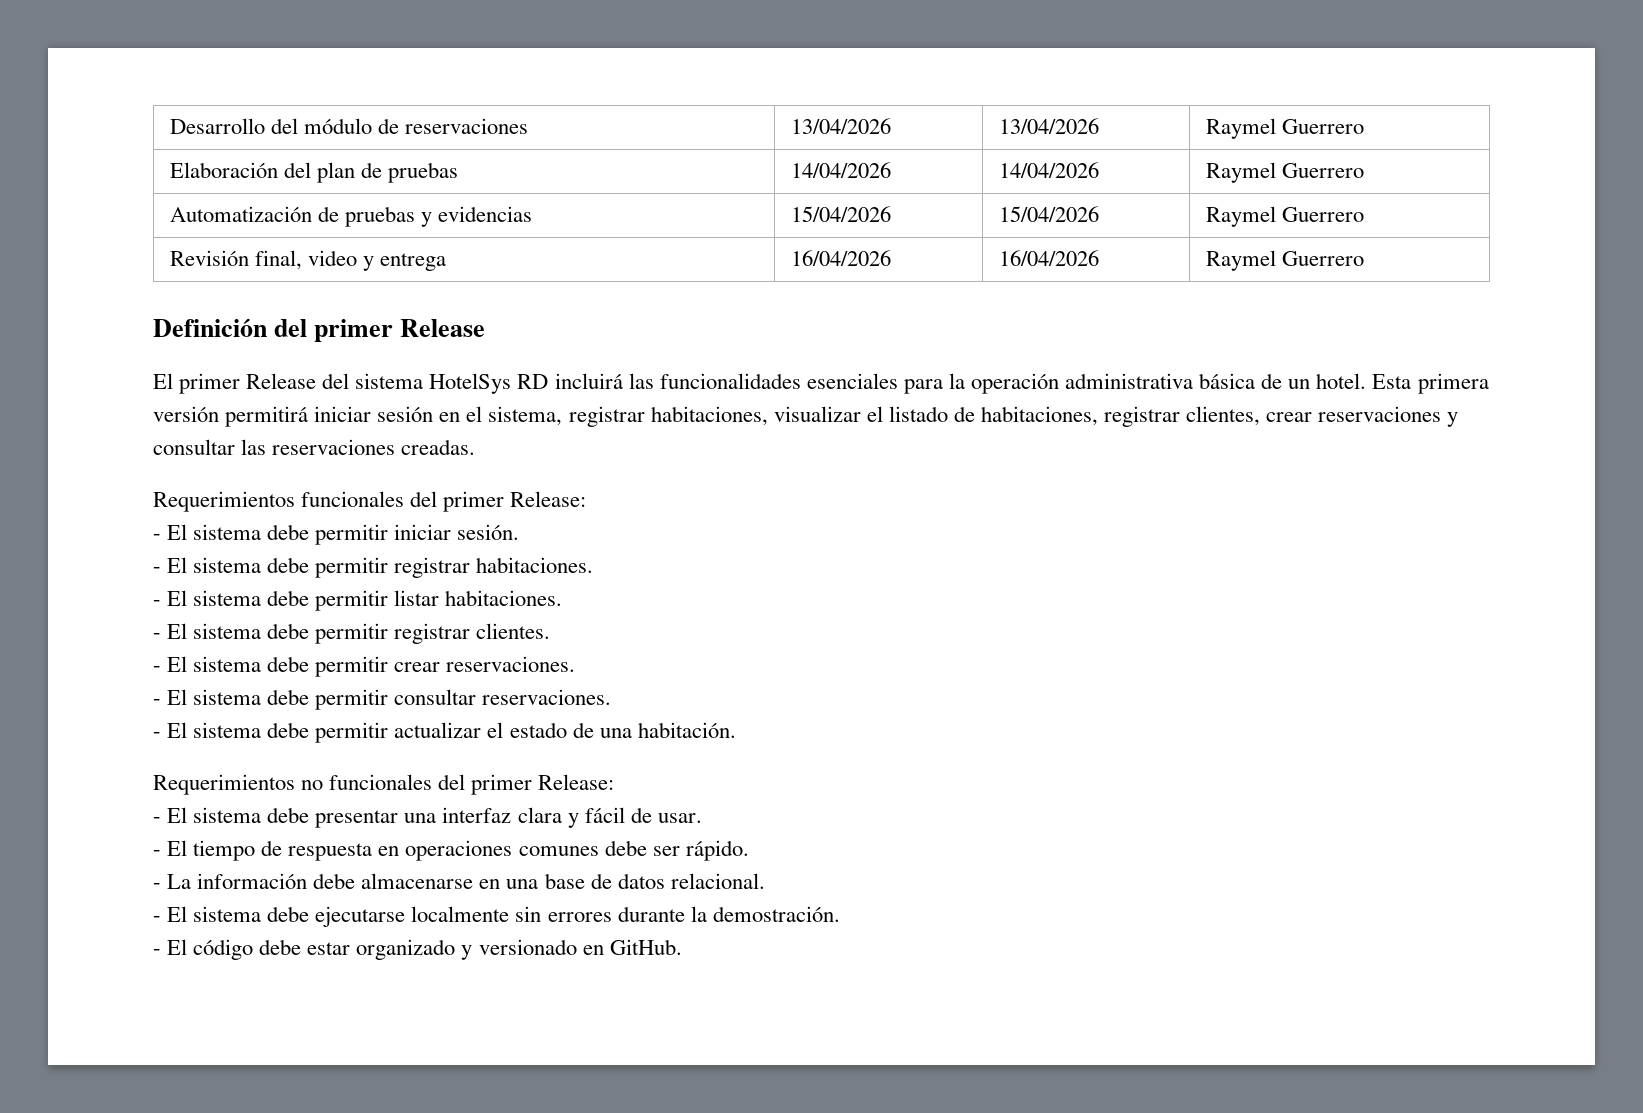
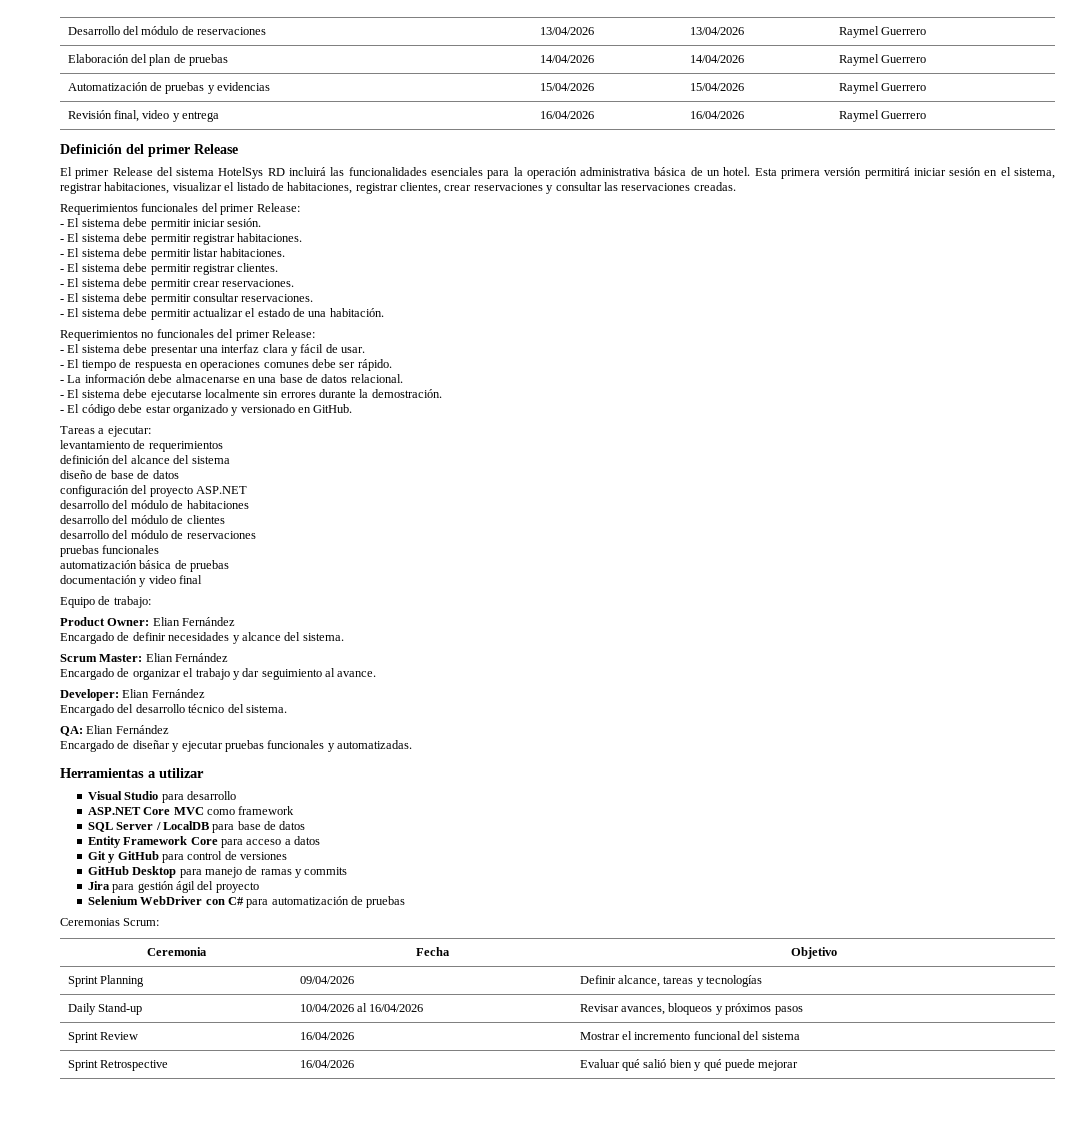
+ Tareas a ejecutar:
+ levantamiento de requerimientos
+ definición del alcance del sistema
+ diseño de base de datos
+ configuración del proyecto ASP.NET
+ desarrollo del módulo de habitaciones
+ desarrollo del módulo de clientes
+ desarrollo del módulo de reservaciones
+ pruebas funcionales
+ automatización básica de pruebas
+ documentación y video final
+ Equipo de trabajo:
+ Product Owner: Elian Fernández
+ Encargado de definir necesidades y alcance del sistema.
+ Scrum Master: Elian Fernández
+ Encargado de organizar el trabajo y dar seguimiento al avance.
+ Developer: Elian Fernández
+ Encargado del desarrollo técnico del sistema.
+ QA: Elian Fernández
+ Encargado de diseñar y ejecutar pruebas funcionales y automatizadas.
+ Herramientas a utilizar
+ Visual Studio para desarrollo
+ ASP.NET Core MVC como framework
+ SQL Server / LocalDB para base de datos
+ Entity Framework Core para acceso a datos
+ Git y GitHub para control de versiones
+ GitHub Desktop para manejo de ramas y commits
+ Jira para gestión ágil del proyecto
+ Selenium WebDriver con C# para automatización de pruebas
+ Ceremonias Scrum:
+ Ceremonia | Fecha | Objetivo
+ Sprint Planning | 09/04/2026 | Definir alcance, tareas y tecnologías
+ Daily Stand-up | 10/04/2026 al 16/04/2026 | Revisar avances, bloqueos y próximos pasos
+ Sprint Review | 16/04/2026 | Mostrar el incremento funcional del sistema
+ Sprint Retrospective | 16/04/2026 | Evaluar qué salió bien y qué puede mejorar

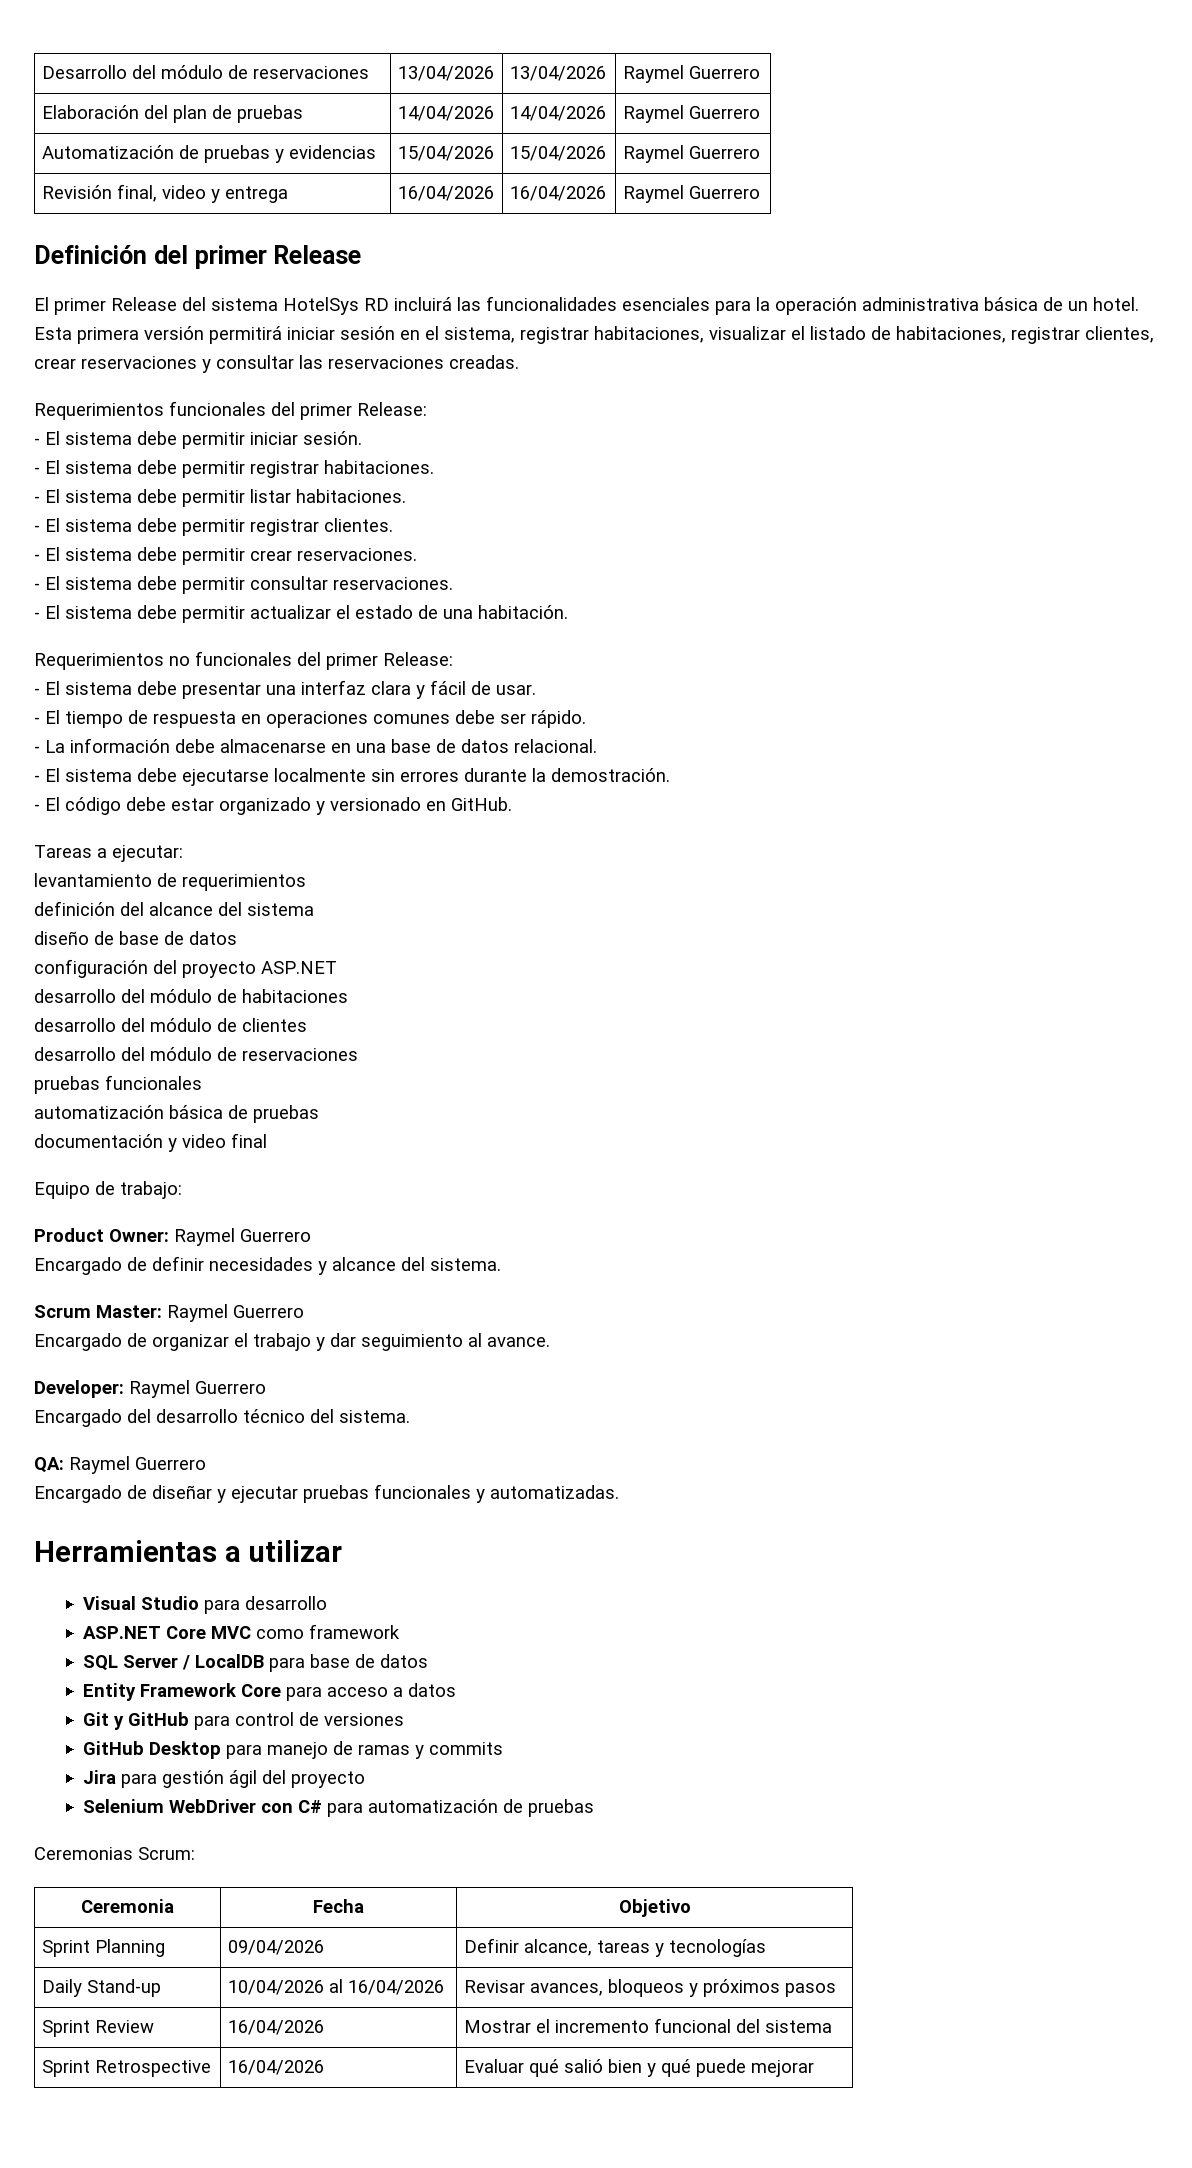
- Product Owner: Elian Fernández
+ Product Owner: Raymel Guerrero
- Scrum Master: Elian Fernández
+ Scrum Master: Raymel Guerrero
- Developer: Elian Fernández
+ Developer: Raymel Guerrero
- QA: Elian Fernández
+ QA: Raymel Guerrero

